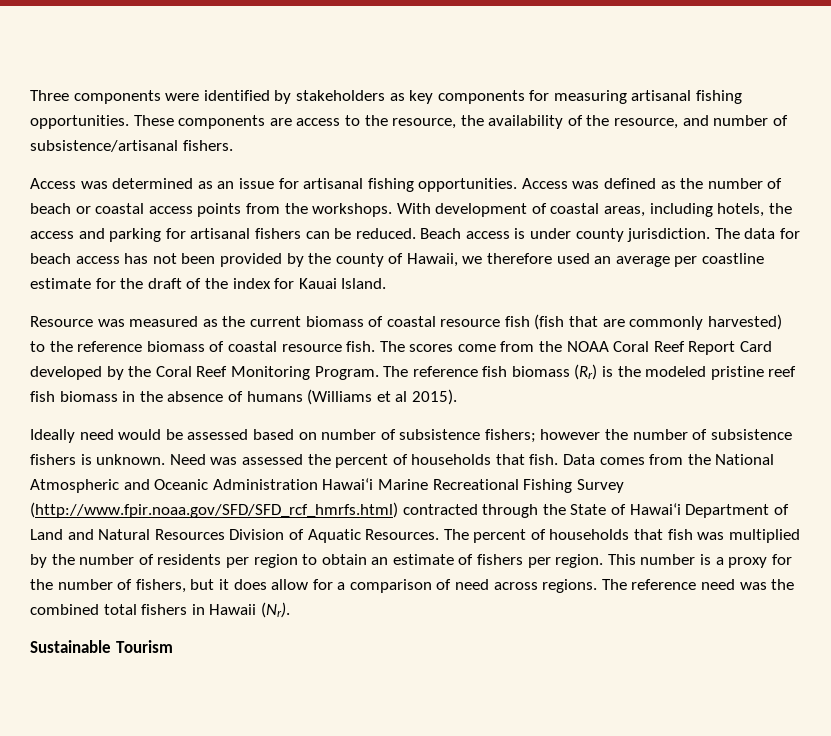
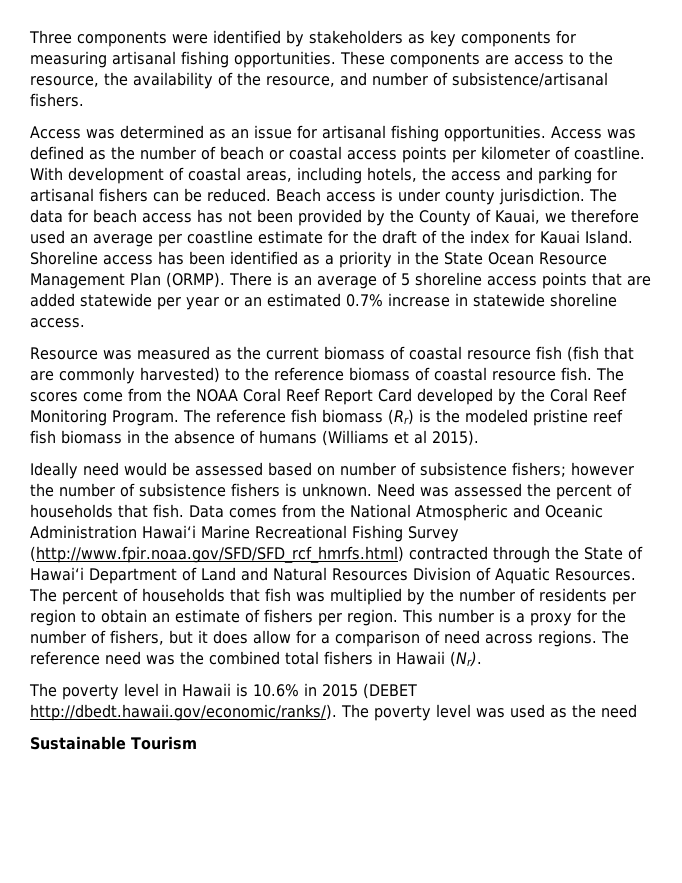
- Access was defined as the number of beach or coastal access points from the workshops.
+ Access was defined as the number of beach or coastal access points per kilometer of coastline.
- The data for beach access has not been provided by the county of Hawaii, we therefore used an average per coastline estimate for the draft of the index for Kauai Island.
+ The data for beach access has not been provided by the County of Kauai, we therefore used an average per coastline estimate for the draft of the index for Kauai Island. Shoreline access has been identified as a priority in the State Ocean Resource Management Plan (ORMP). There is an average of 5 shoreline access points that are added statewide per year or an estimated 0.7% increase in statewide shoreline access.
+ The poverty level in Hawaii is 10.6% in 2015 (DEBET http://dbedt.hawaii.gov/economic/ranks/). The poverty level was used as the need

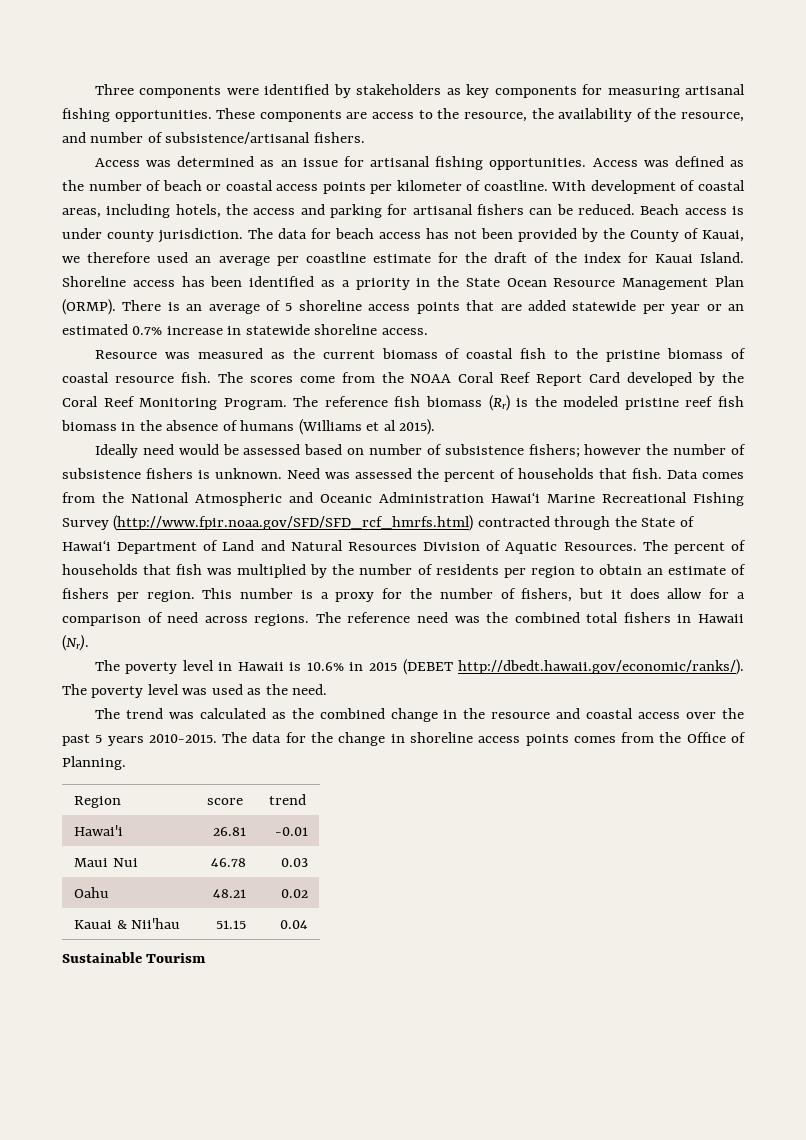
- Resource was measured as the current biomass of coastal resource fish (fish that are commonly harvested) to the reference biomass of coastal resource fish.
+ Resource was measured as the current biomass of coastal fish to the pristine biomass of coastal resource fish.
- The poverty level in Hawaii is 10.6% in 2015 (DEBET http://dbedt.hawaii.gov/economic/ranks/). The poverty level was used as the need
+ The poverty level in Hawaii is 10.6% in 2015 (DEBET http://dbedt.hawaii.gov/economic/ranks/). The poverty level was used as the need.
+ The trend was calculated as the combined change in the resource and coastal access over the past 5 years 2010-2015. The data for the change in shoreline access points comes from the Office of Planning.
+ Region | score | trend
+ Hawai'i | 26.81 | -0.01
+ Maui Nui | 46.78 | 0.03
+ Oahu | 48.21 | 0.02
+ Kauai & Nii'hau | 51.15 | 0.04

